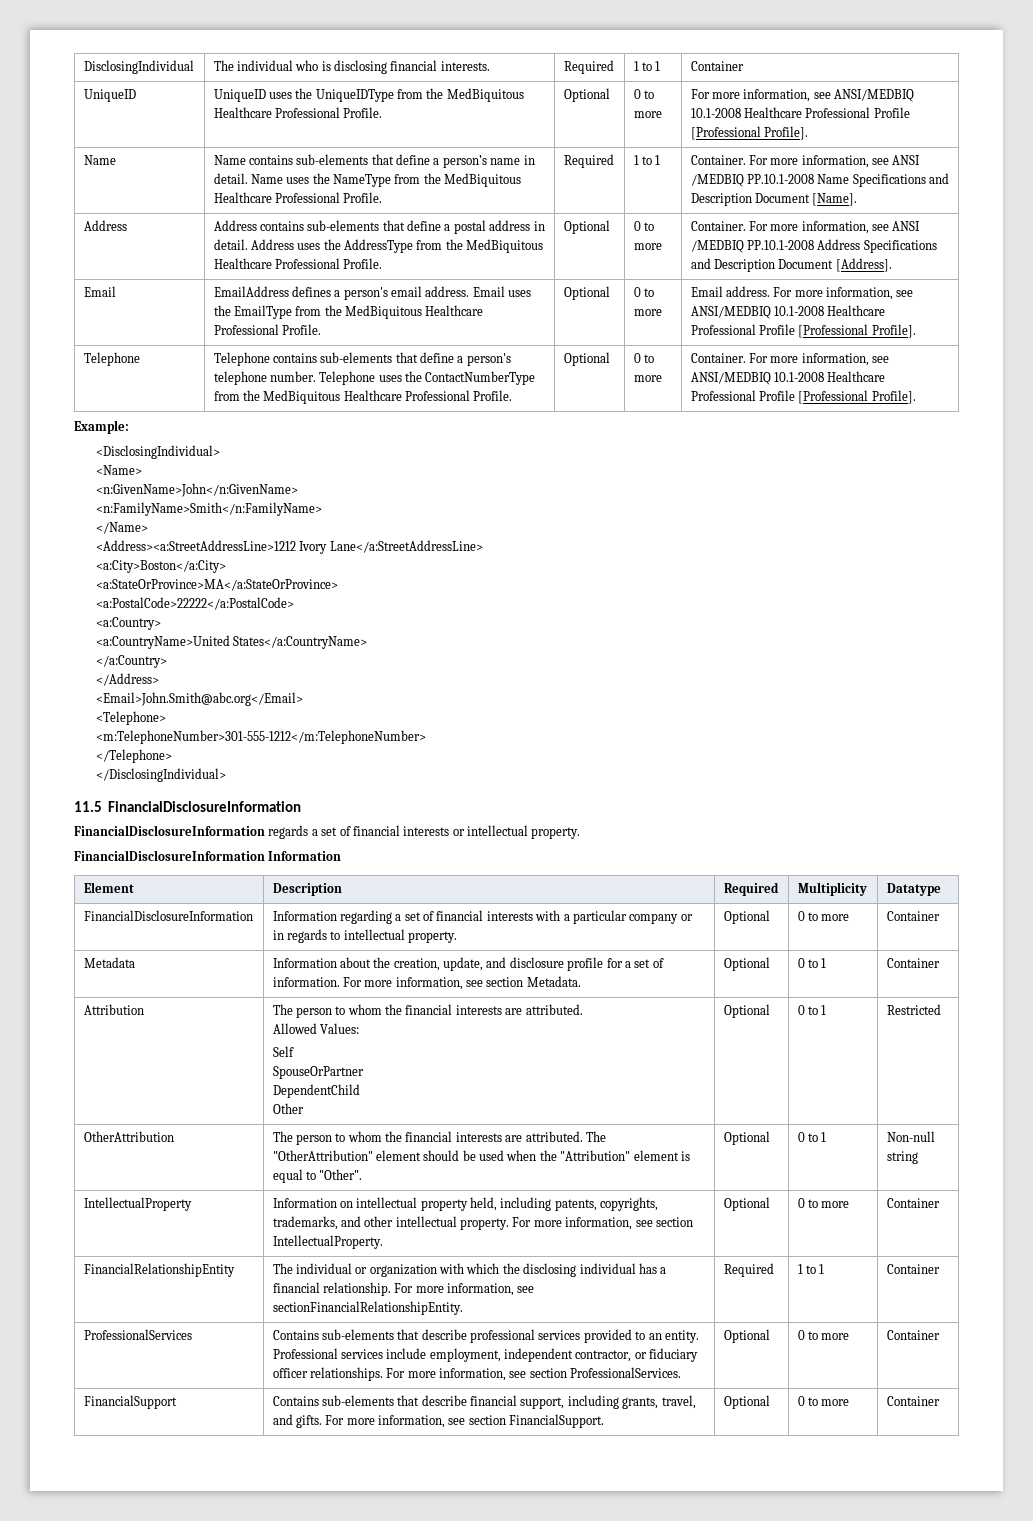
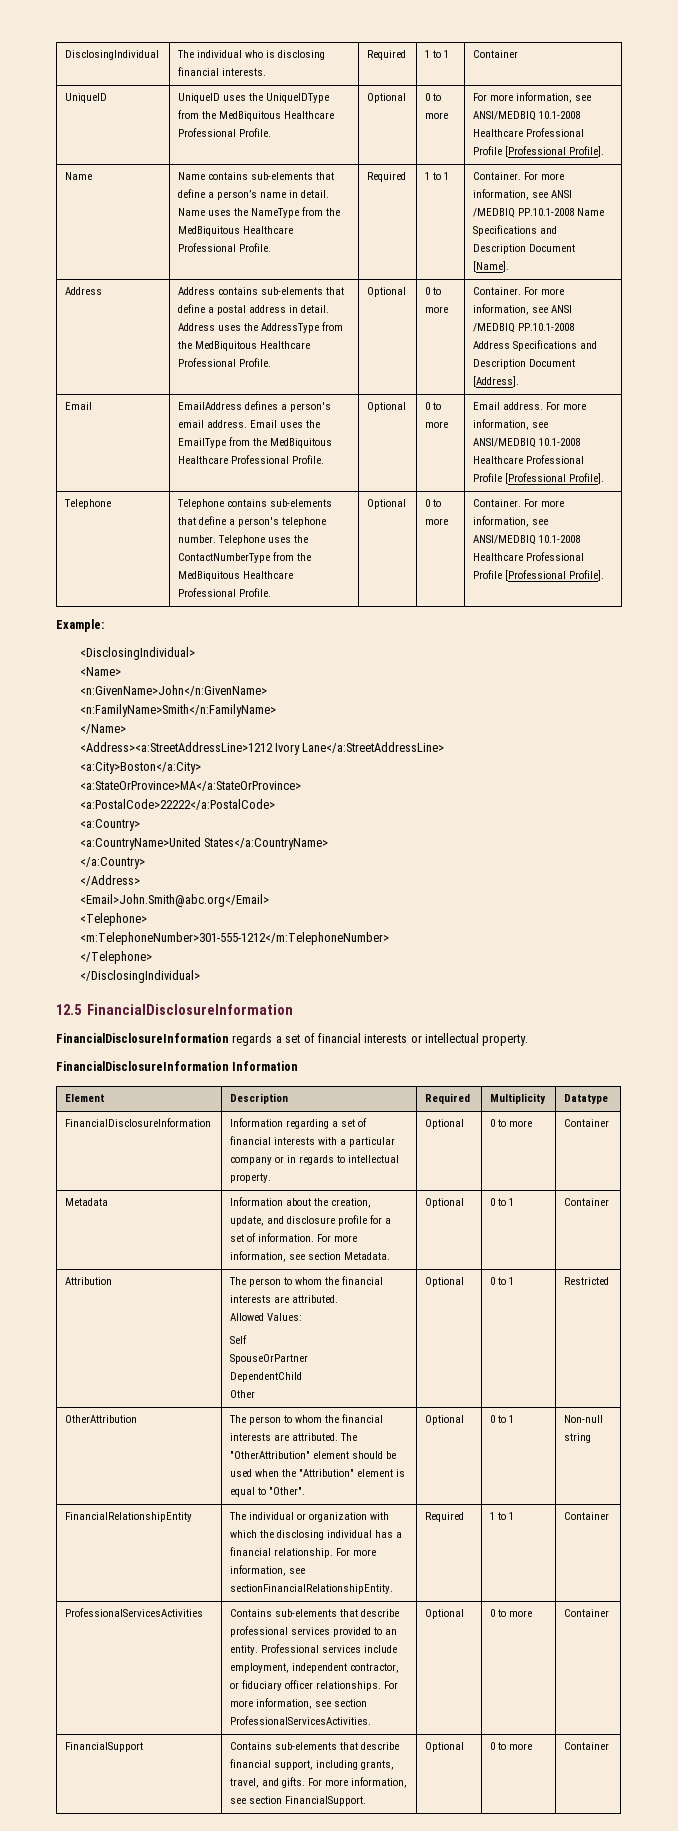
- 11.5 FinancialDisclosureInformation
+ 12.5 FinancialDisclosureInformation
- IntellectualProperty | Information on intellectual property held, including patents, copyrights, trademarks, and other intellectual property. For more information, see section IntellectualProperty. | Optional | 0 to more | Container
- ProfessionalServices | Contains sub-elements that describe professional services provided to an entity. Professional services include employment, independent contractor, or fiduciary officer relationships. For more information, see section ProfessionalServices. | Optional | 0 to more | Container
+ ProfessionalServicesActivities | Contains sub-elements that describe professional services provided to an entity. Professional services include employment, independent contractor, or fiduciary officer relationships. For more information, see section ProfessionalServicesActivities. | Optional | 0 to more | Container

